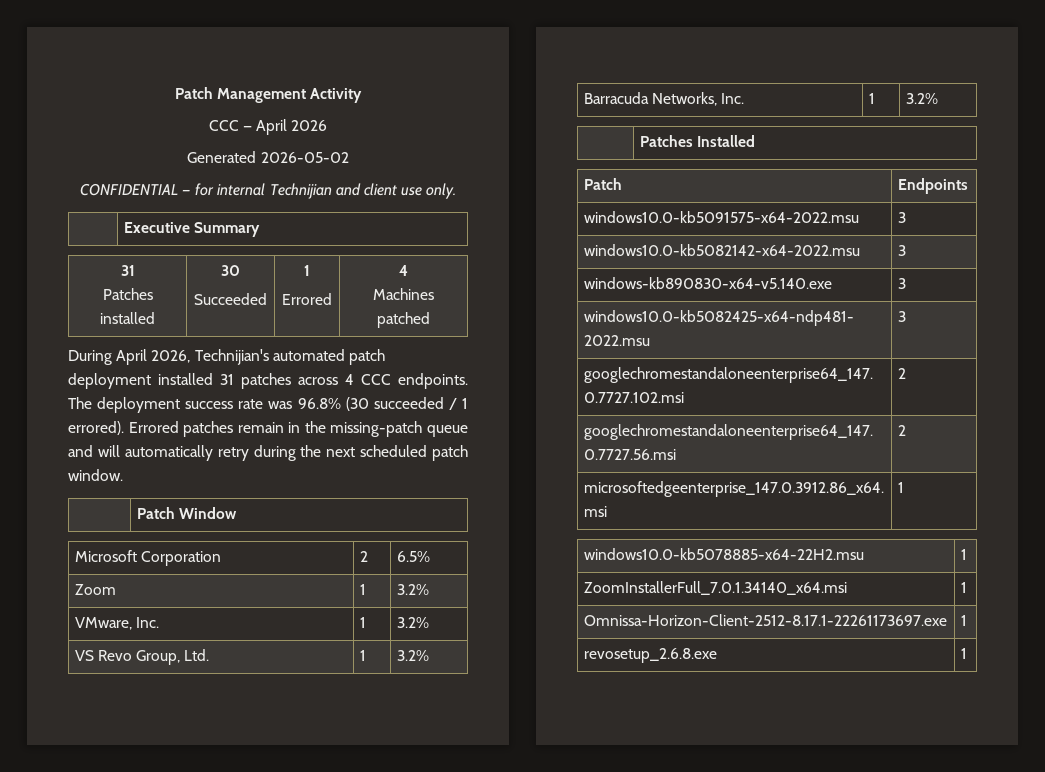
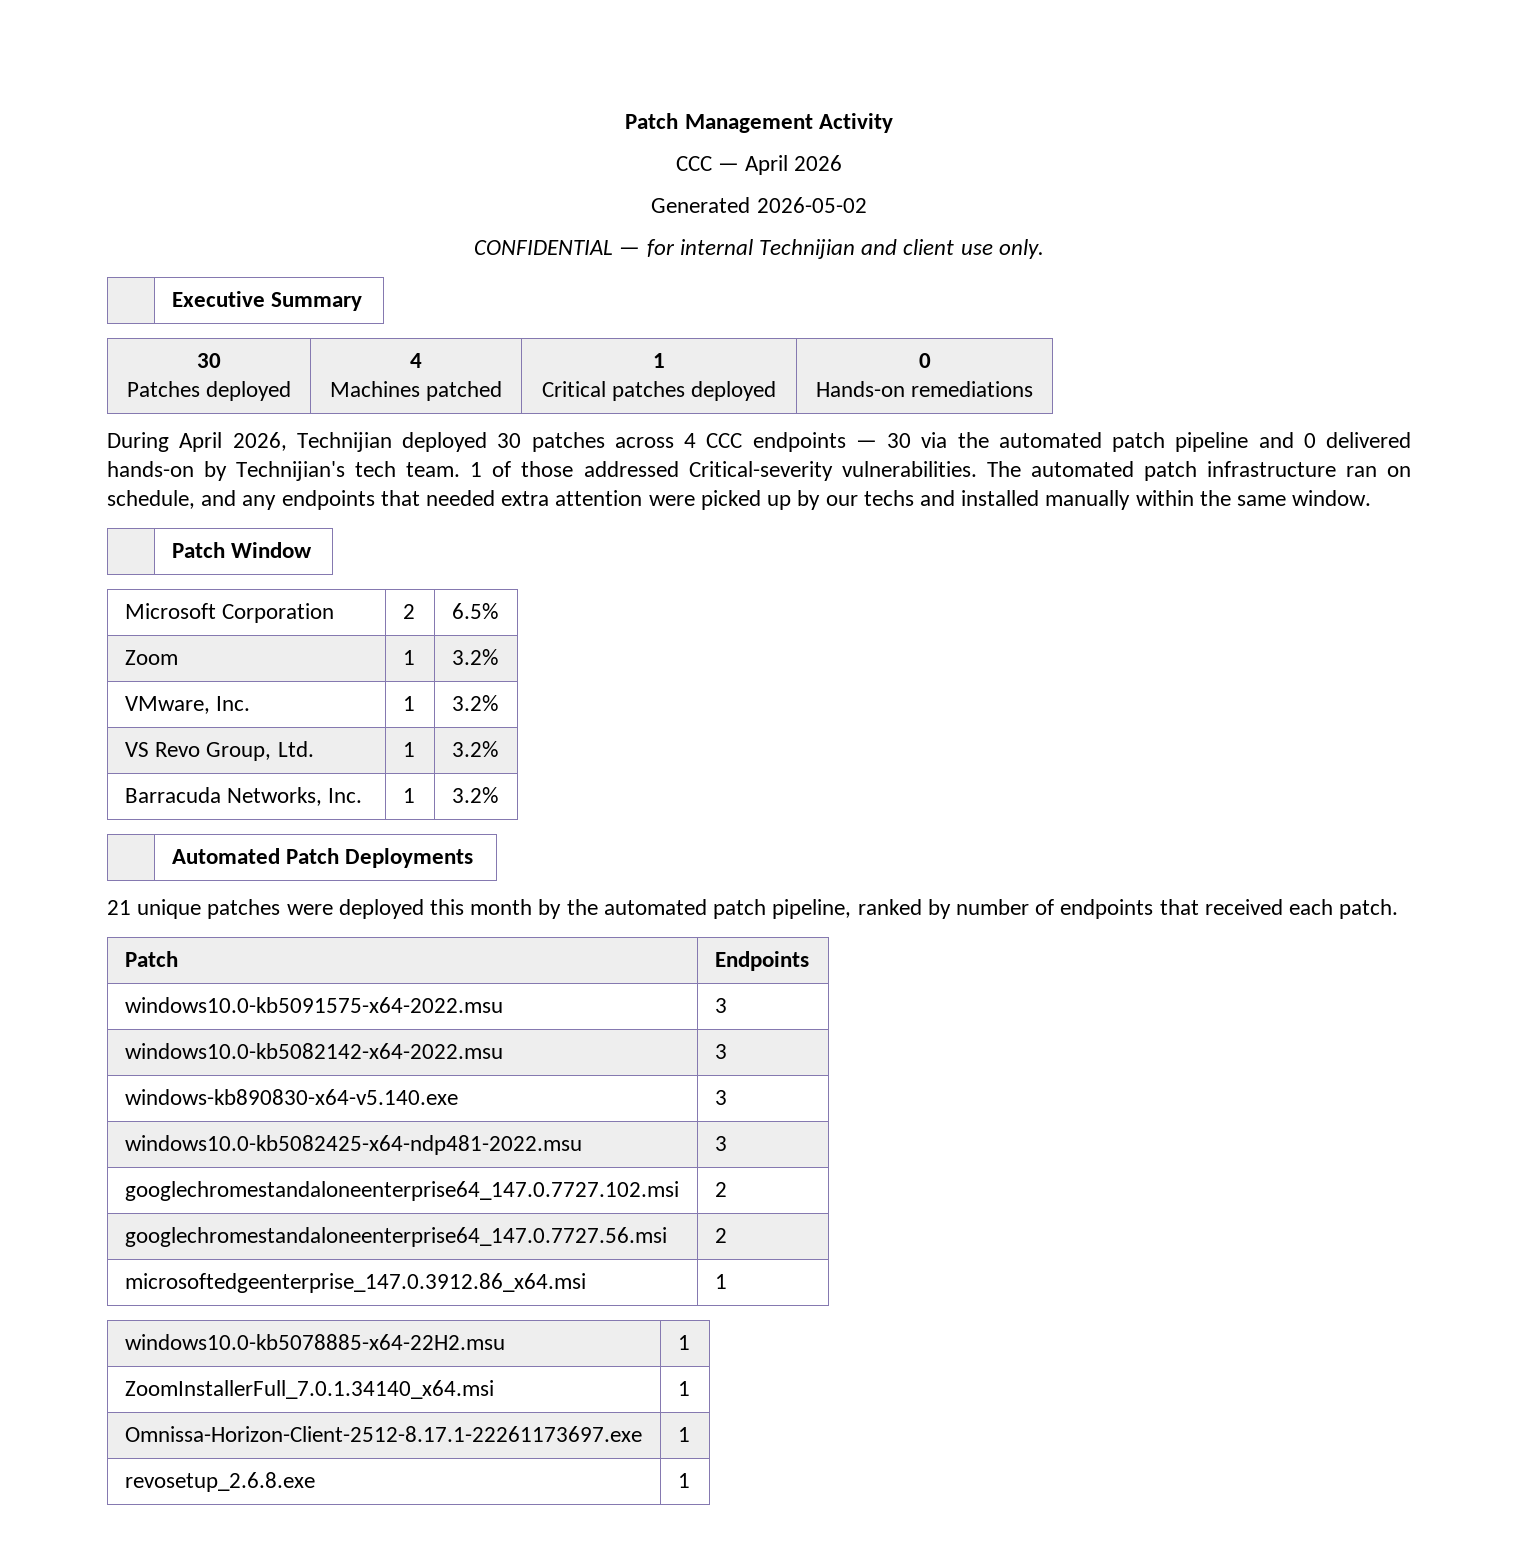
  | Executive Summary
- 31
- Patches installed | 30
- Succeeded | 1
- Errored | 4
- Machines patched
- During April 2026, Technijian's automated patch deployment installed 31 patches across 4 CCC endpoints. The deployment success rate was 96.8% (30 succeeded / 1 errored). Errored patches remain in the missing-patch queue and will automatically retry during the next scheduled patch window.
+ 30
+ Patches deployed | 4
+ Machines patched | 1
+ Critical patches deployed | 0
+ Hands-on remediations
+ During April 2026, Technijian deployed 30 patches across 4 CCC endpoints — 30 via the automated patch pipeline and 0 delivered hands-on by Technijian's tech team. 1 of those addressed Critical-severity vulnerabilities. The automated patch infrastructure ran on schedule, and any endpoints that needed extra attention were picked up by our techs and installed manually within the same window.
- | Patches Installed
+ | Automated Patch Deployments
+ 21 unique patches were deployed this month by the automated patch pipeline, ranked by number of endpoints that received each patch.

